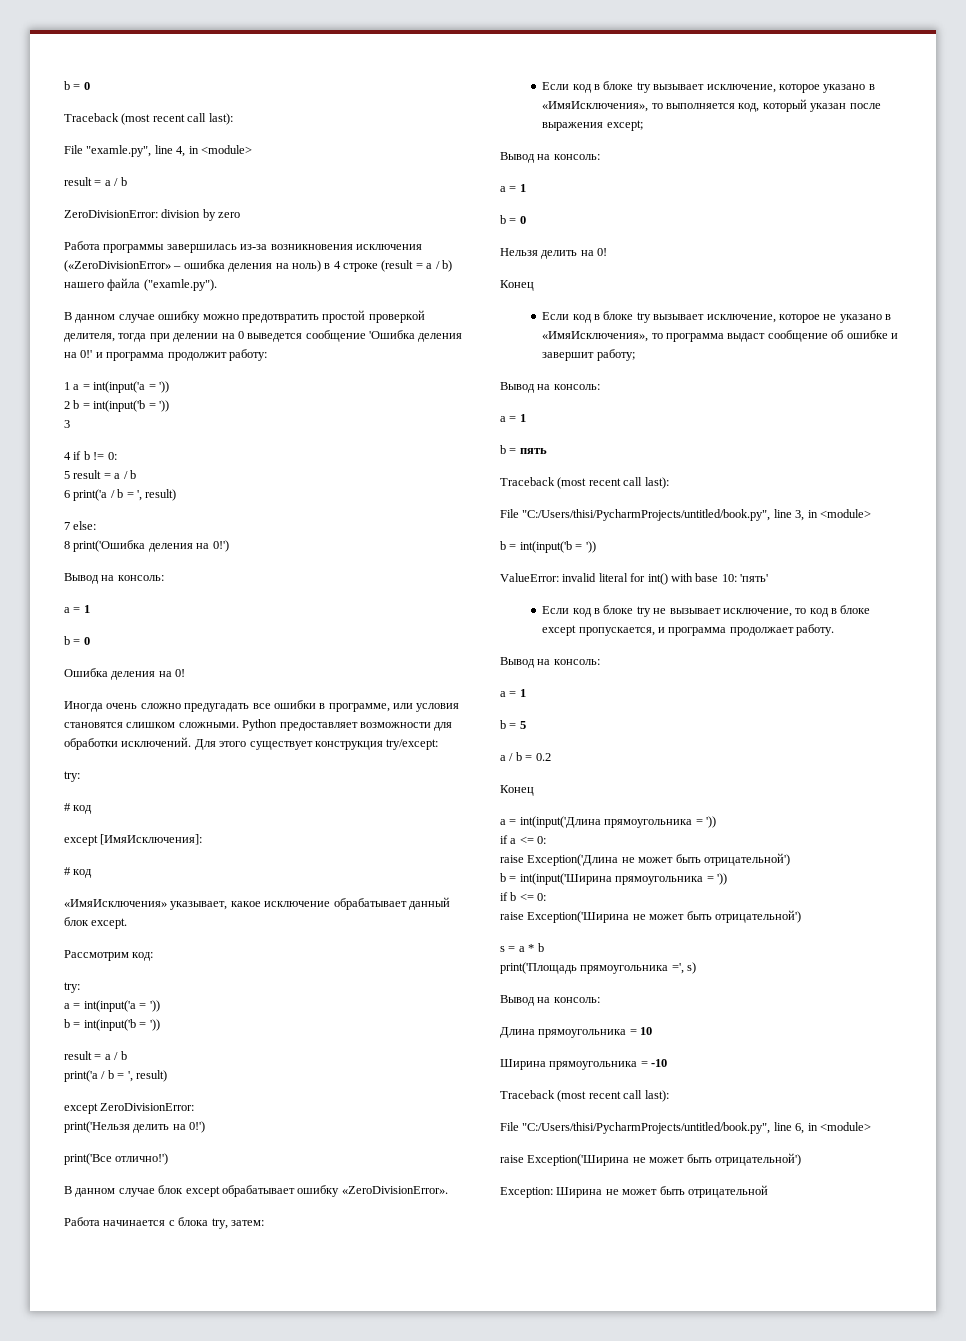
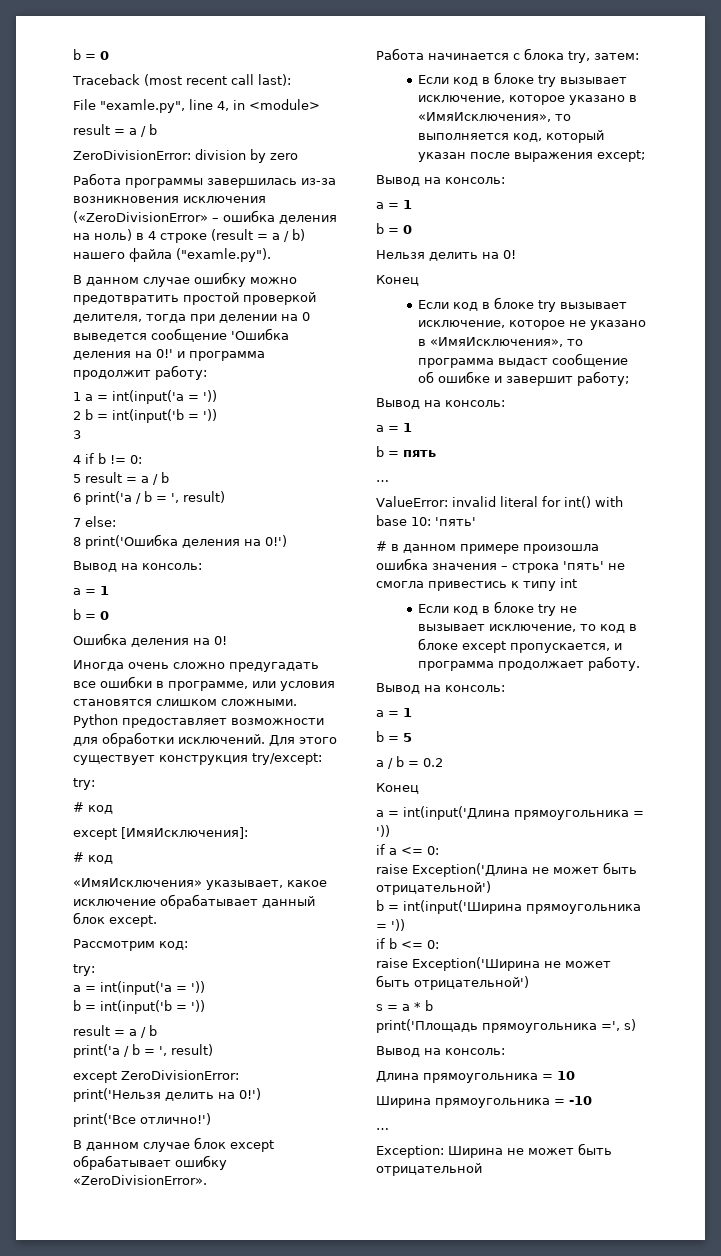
  b = пять
- Traceback (most recent call last):
- File "C:/Users/thisi/PycharmProjects/untitled/book.py", line 3, in <module>
- b = int(input('b = '))
+ …
+ # в данном примере произошла ошибка значения – строка 'пять' не смогла привестись к типу int
  Ширина прямоугольника = -10
- Traceback (most recent call last):
- File "C:/Users/thisi/PycharmProjects/untitled/book.py", line 6, in <module>
- raise Exception('Ширина не может быть отрицательной')
+ …

